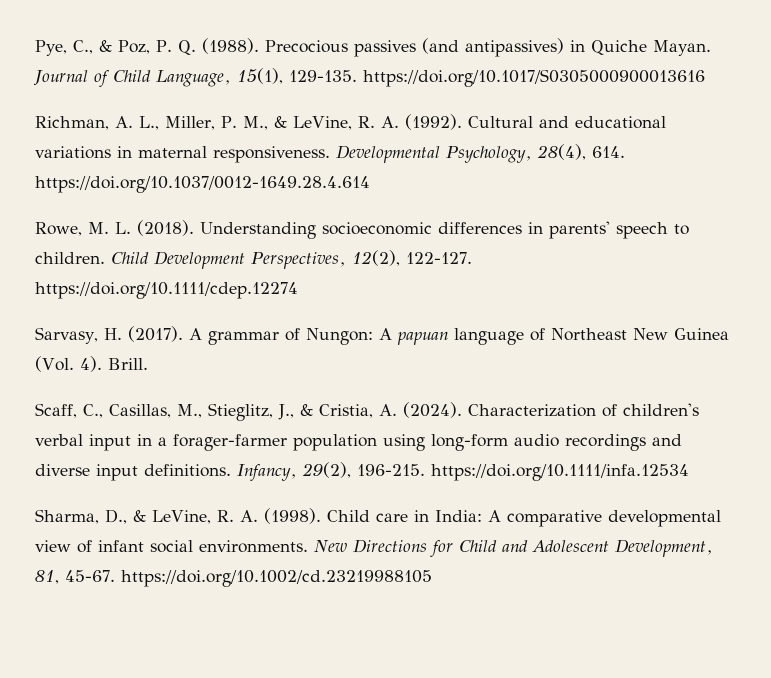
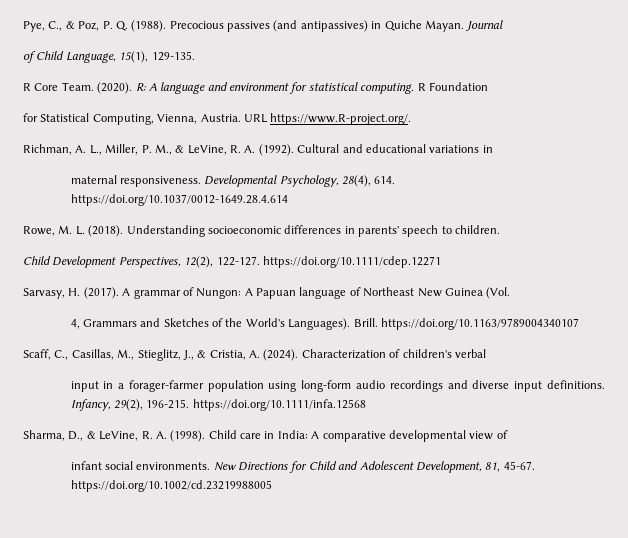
- Journal of Child Language, 15(1), 129-135. https://doi.org/10.1017/S0305000900013616
+ Journal
+ of Child Language, 15(1), 129-135.
+ R Core Team. (2020). R: A language and environment for statistical computing. R Foundation
+ for Statistical Computing, Vienna, Austria. URL https://www.R-project.org/.
- Cultural and educational variations in maternal responsiveness.
+ Cultural and educational variations in
+ maternal responsiveness.
- Understanding socioeconomic differences in parents' speech to children. Child Development Perspectives, 12(2), 122-127. https://doi.org/10.1111/cdep.12274
+ Understanding socioeconomic differences in parents' speech to children.
+ Child Development Perspectives, 12(2), 122-127. https://doi.org/10.1111/cdep.12271
- A grammar of Nungon: A papuan language of Northeast New Guinea (Vol. 4).
+ A grammar of Nungon: A Papuan language of Northeast New Guinea (Vol.
+ 4, Grammars and Sketches of the World's Languages).
- Brill.
+ Brill. https://doi.org/10.1163/9789004340107
- Characterization of children's verbal input in a forager-farmer population using long-form audio recordings and diverse input definitions.
+ Characterization of children's verbal
+ input in a forager-farmer population using long-form audio recordings and diverse input definitions.
- Infancy, 29(2), 196-215. https://doi.org/10.1111/infa.12534
+ Infancy, 29(2), 196-215. https://doi.org/10.1111/infa.12568
- Child care in India: A comparative developmental view of infant social environments.
+ Child care in India: A comparative developmental view of
+ infant social environments.
- New Directions for Child and Adolescent Development, 81, 45-67. https://doi.org/10.1002/cd.23219988105
+ New Directions for Child and Adolescent Development, 81, 45-67. https://doi.org/10.1002/cd.23219988005

